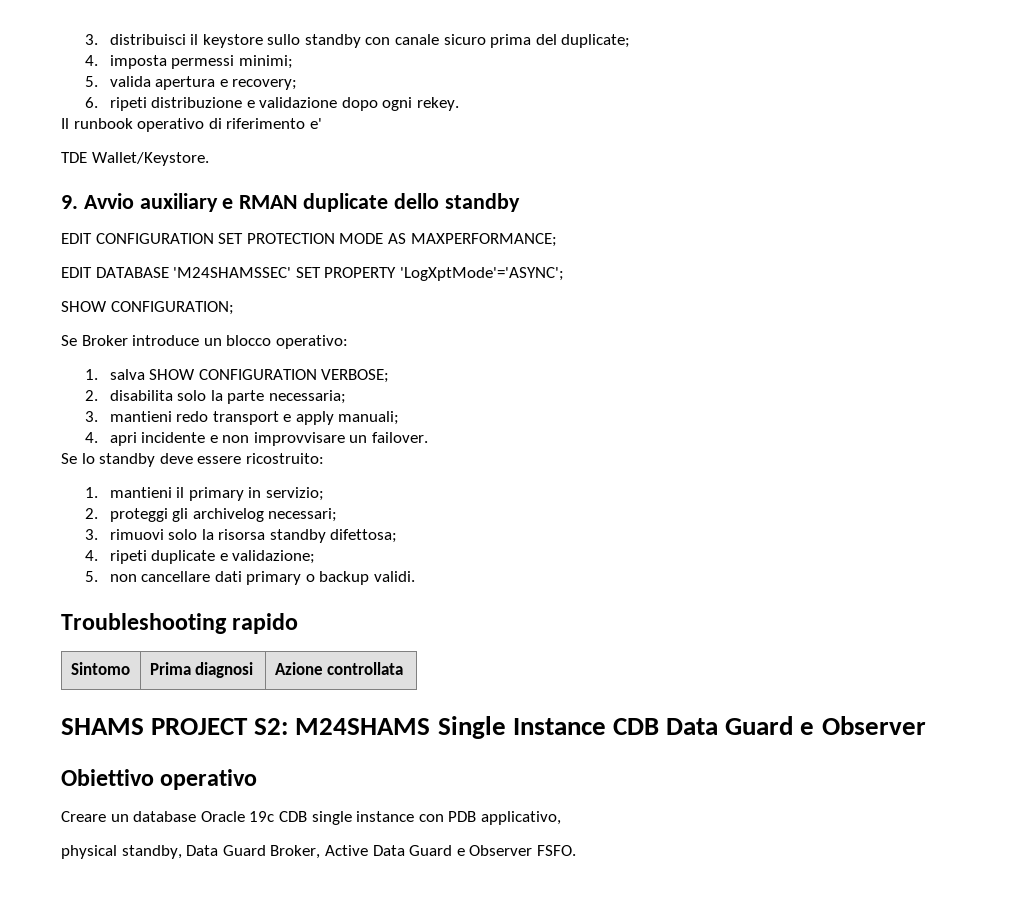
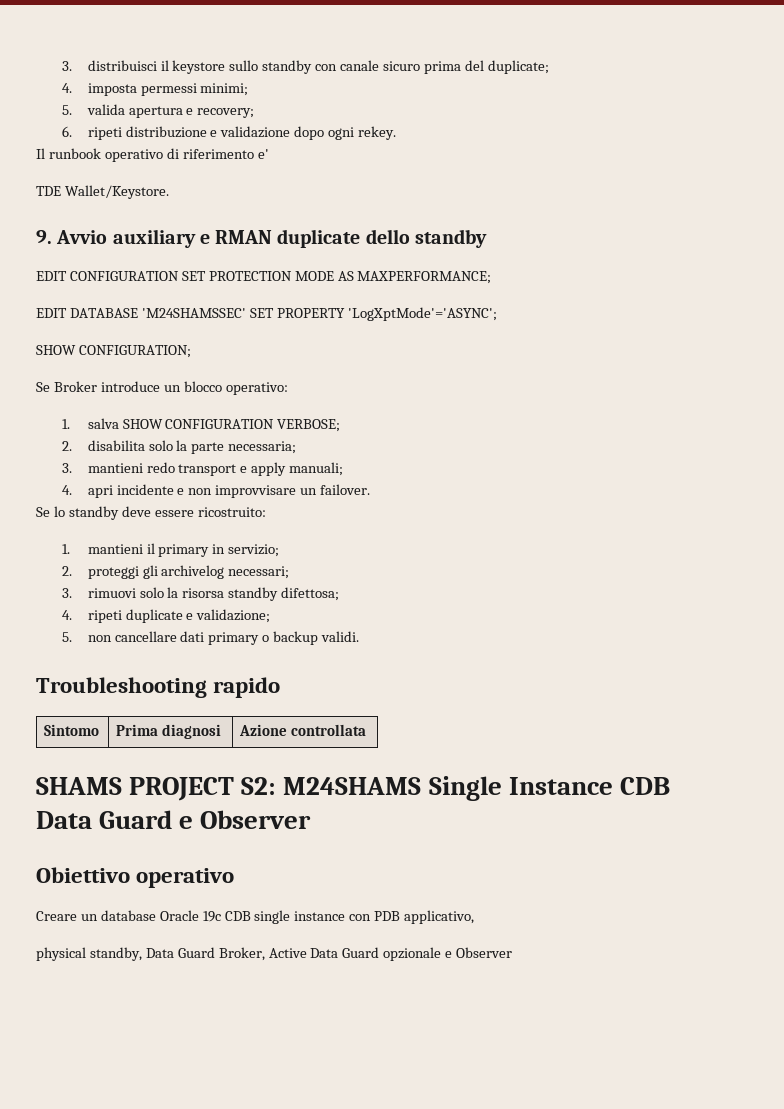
- physical standby, Data Guard Broker, Active Data Guard e Observer FSFO.
+ physical standby, Data Guard Broker, Active Data Guard opzionale e Observer

